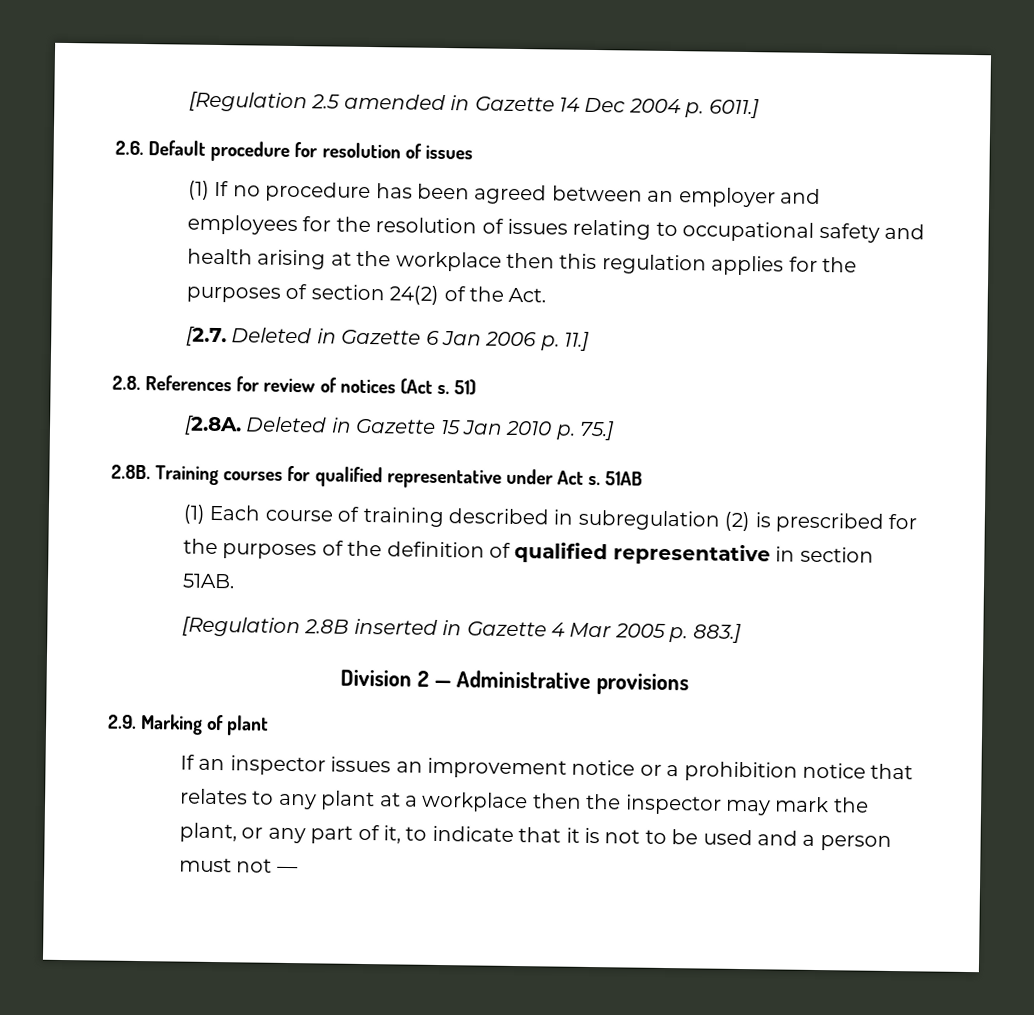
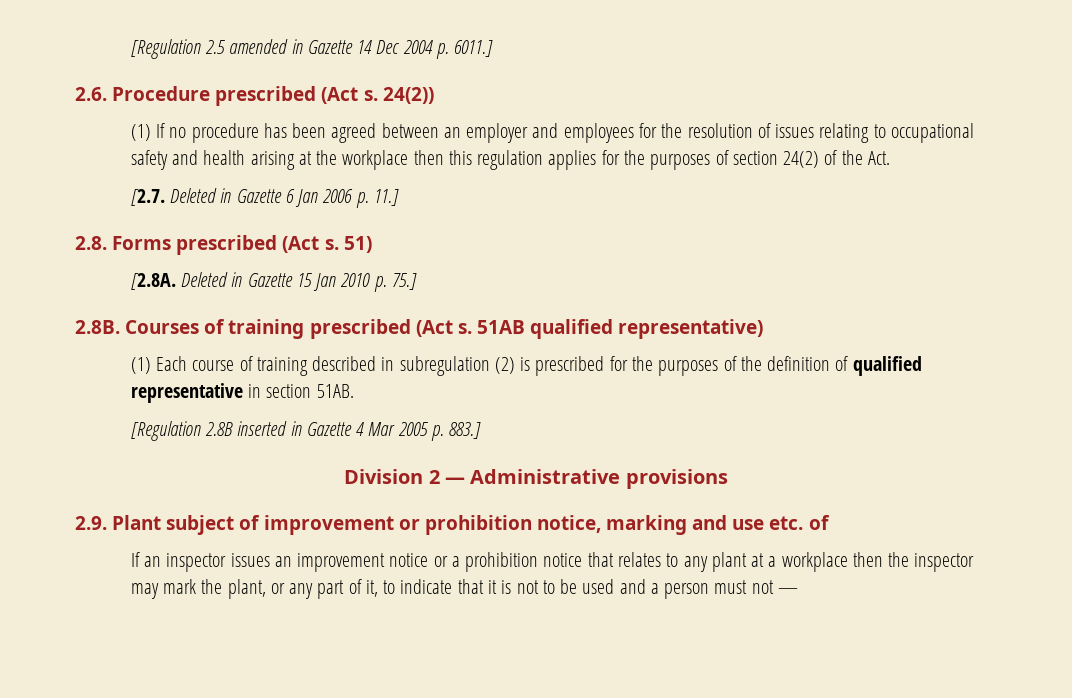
- 2.6. Default procedure for resolution of issues
+ 2.6. Procedure prescribed (Act s. 24(2))
- 2.8. References for review of notices (Act s.
+ 2.8. Forms prescribed (Act s.
- 2.8B. Training courses for qualified representative under Act s.
+ 2.8B. Courses of training prescribed (Act s.
- 51AB
+ 51AB qualified representative)
- 2.9. Marking of plant
+ 2.9. Plant subject of improvement or prohibition notice, marking and use etc. of

